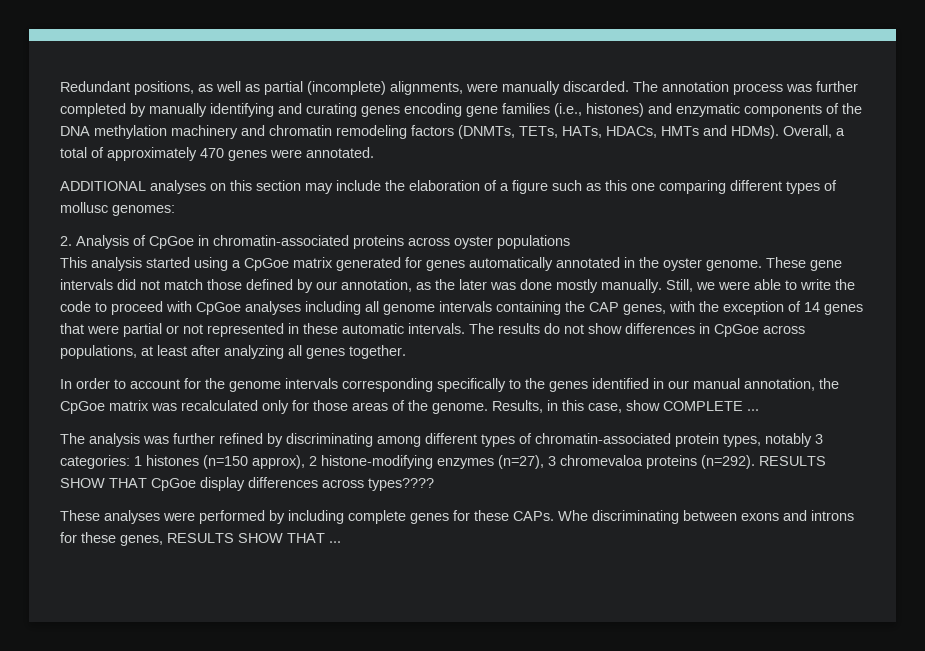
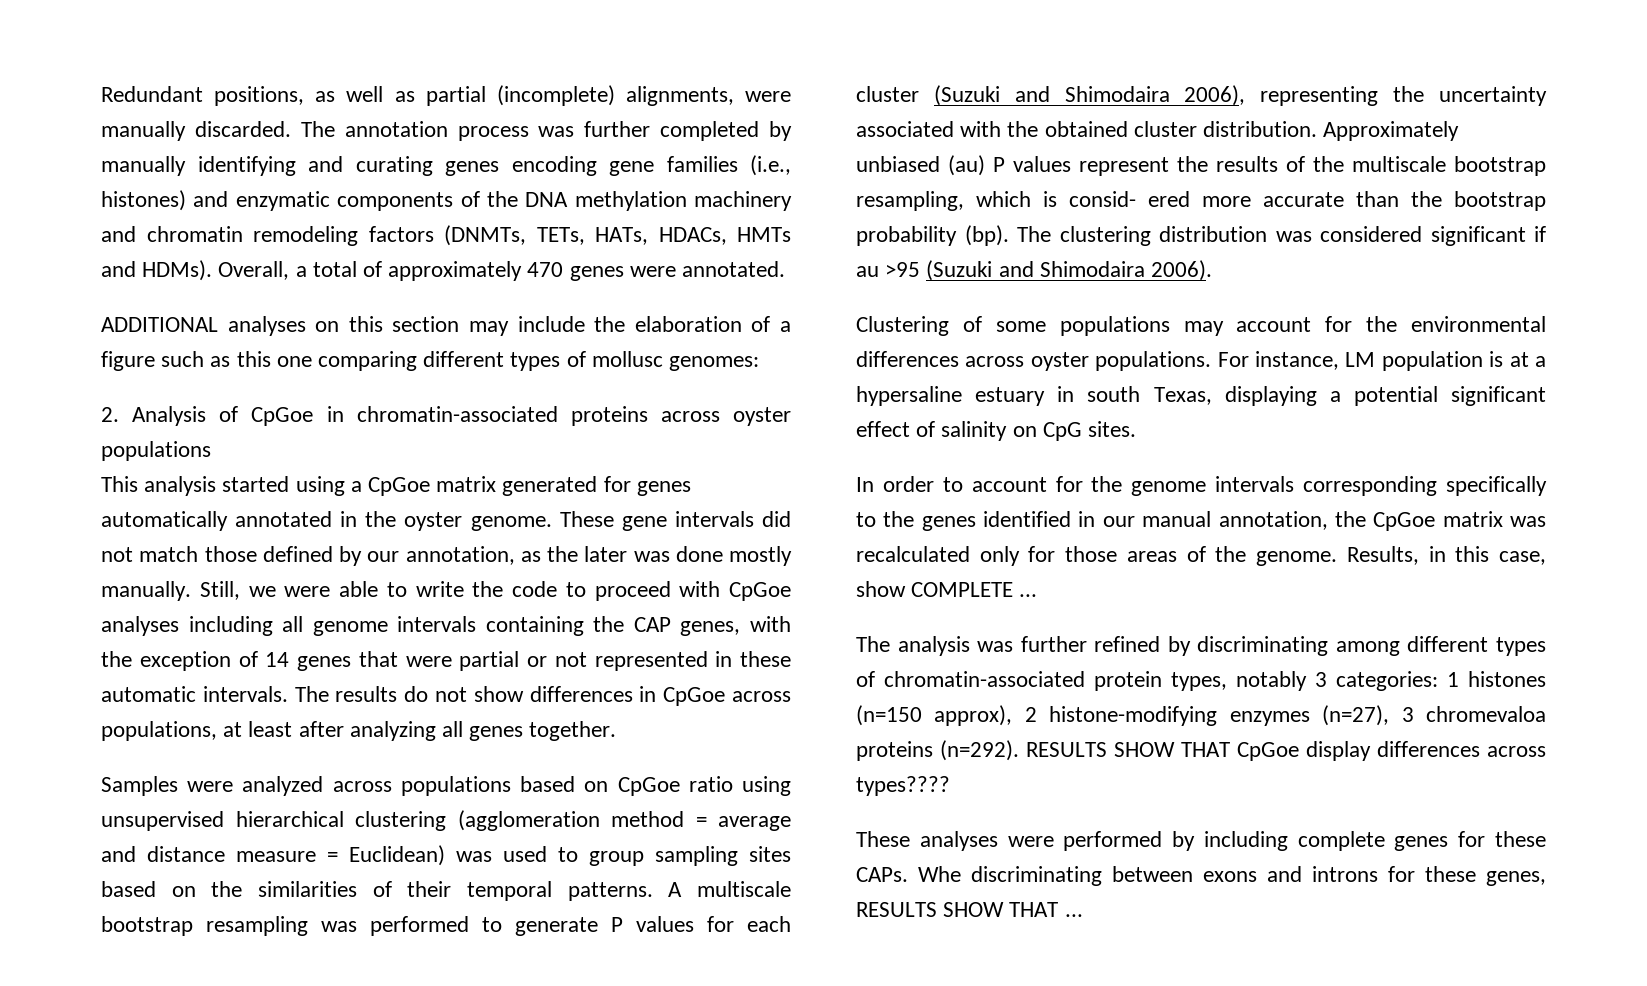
+ Samples were analyzed across populations based on CpGoe ratio using unsupervised hierarchical clustering (agglomeration method = average and distance measure = Euclidean) was used to group sampling sites based on the similarities of their temporal patterns. A multiscale bootstrap resampling was performed to generate P values for each cluster (Suzuki and Shimodaira 2006), representing the uncertainty associated with the obtained cluster distribution. Approximately unbiased (au) P values represent the results of the multiscale bootstrap resampling, which is consid- ered more accurate than the bootstrap probability (bp). The clustering distribution was considered significant if au >95 (Suzuki and Shimodaira 2006).
+ Clustering of some populations may account for the environmental differences across oyster populations. For instance, LM population is at a hypersaline estuary in south Texas, displaying a potential significant effect of salinity on CpG sites.

